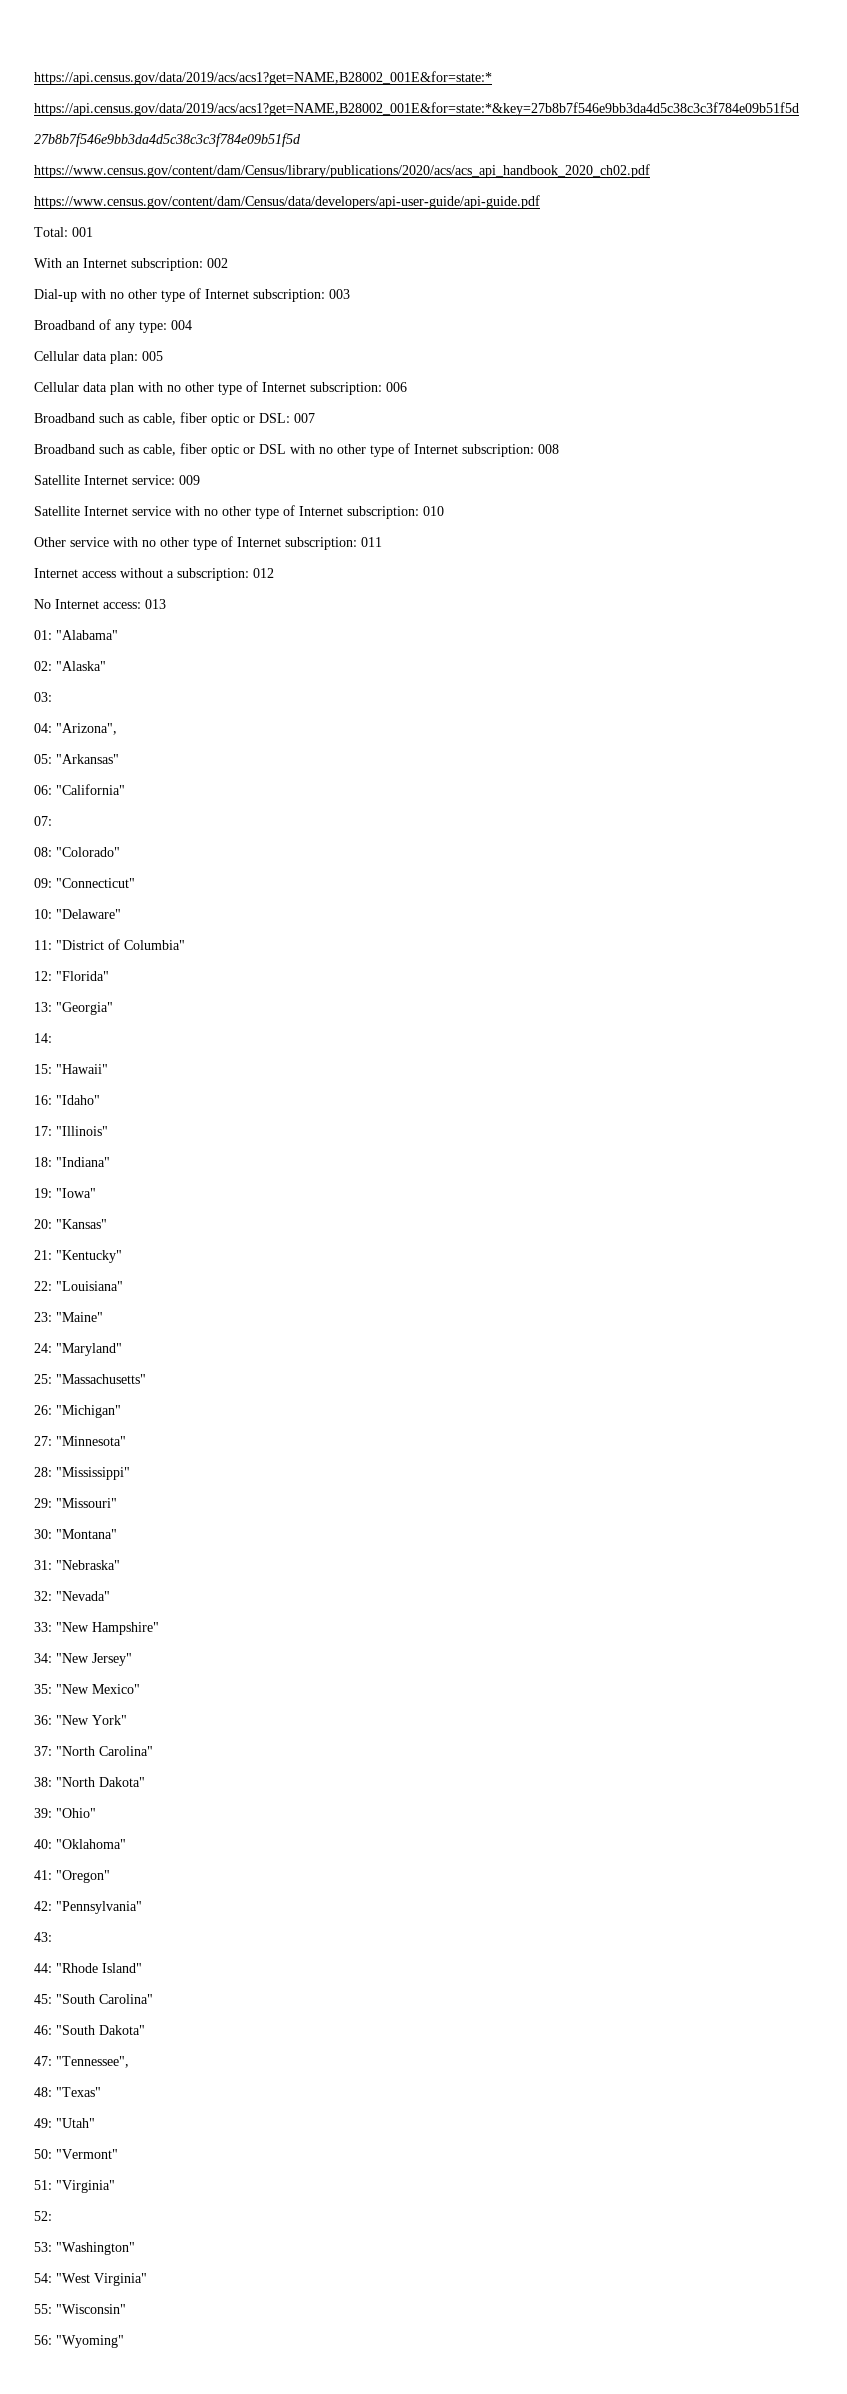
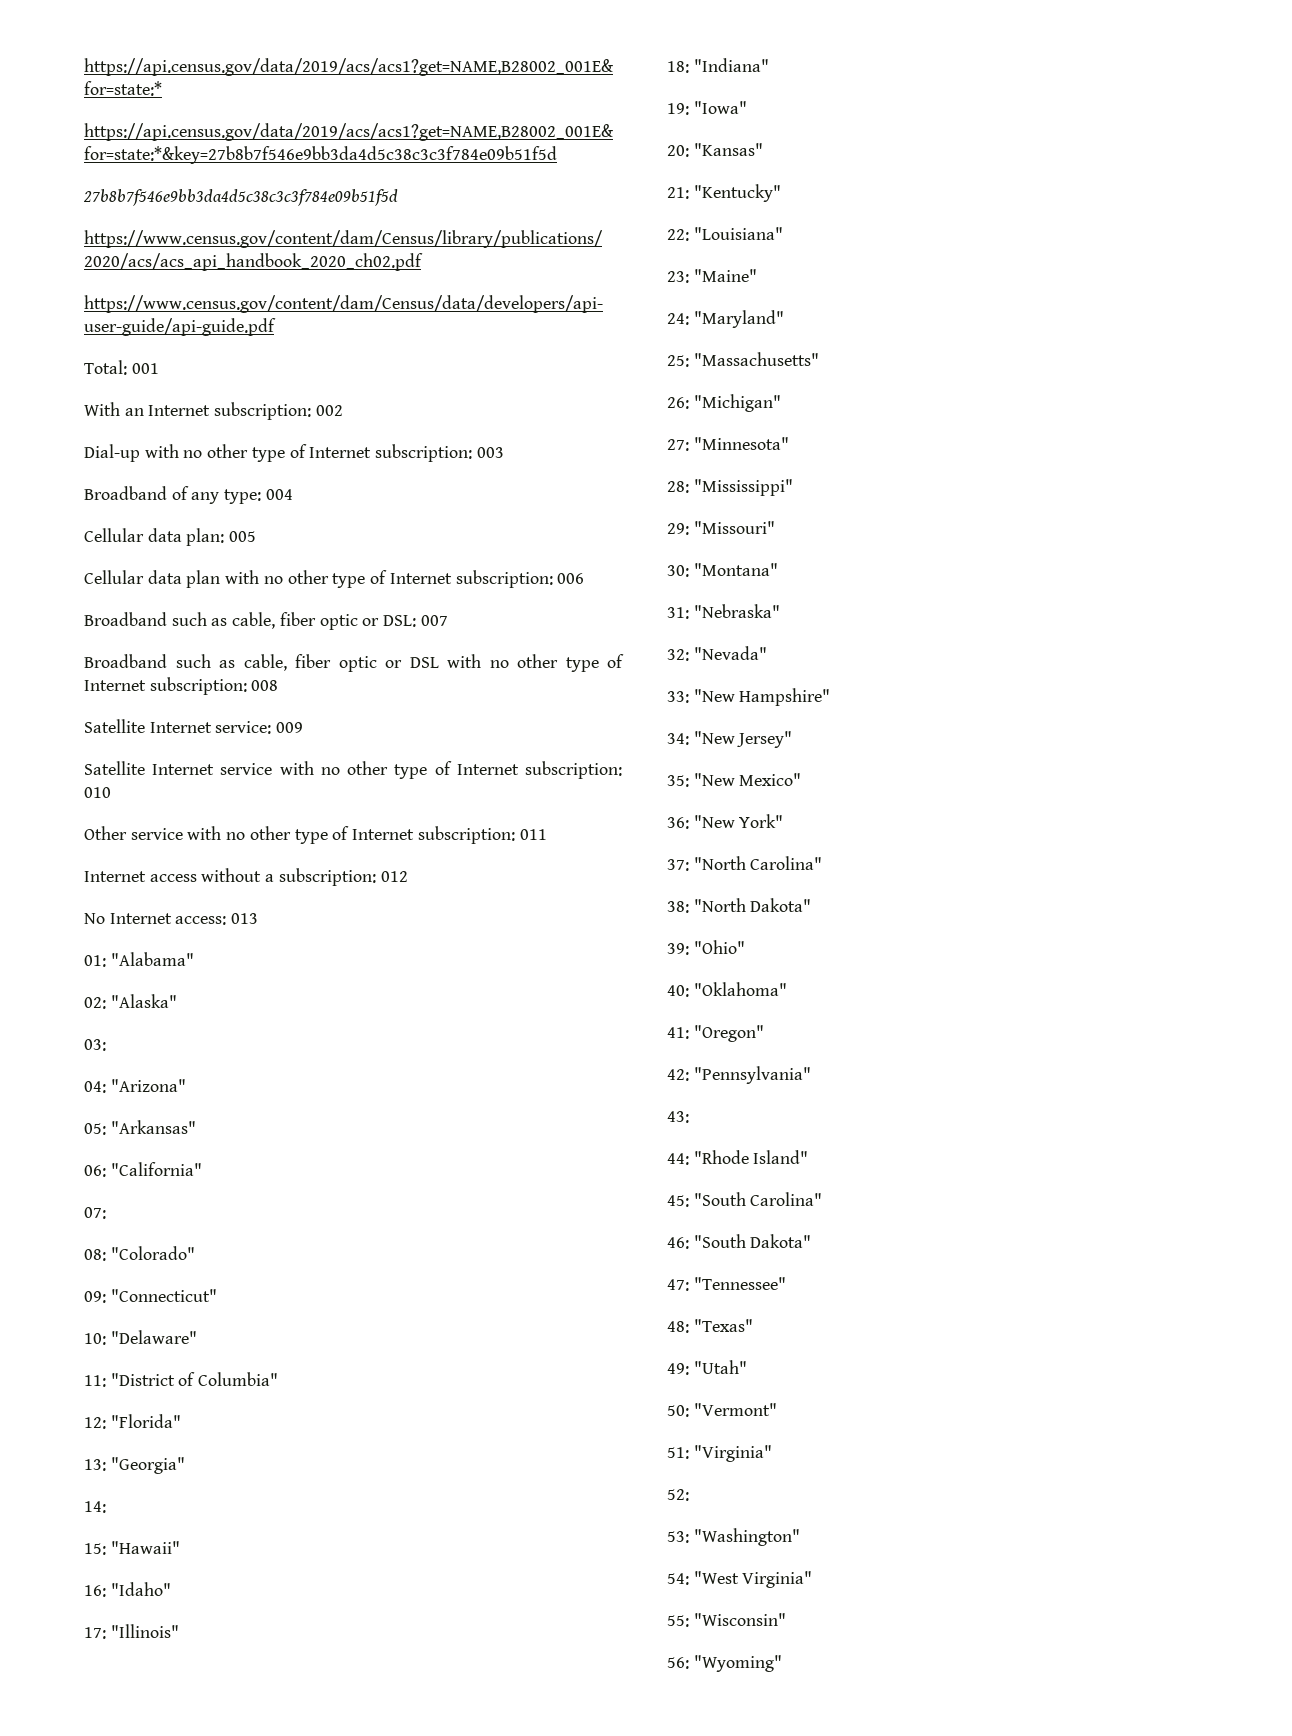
- 04: "Arizona",
+ 04: "Arizona"
- 47: "Tennessee",
+ 47: "Tennessee"

